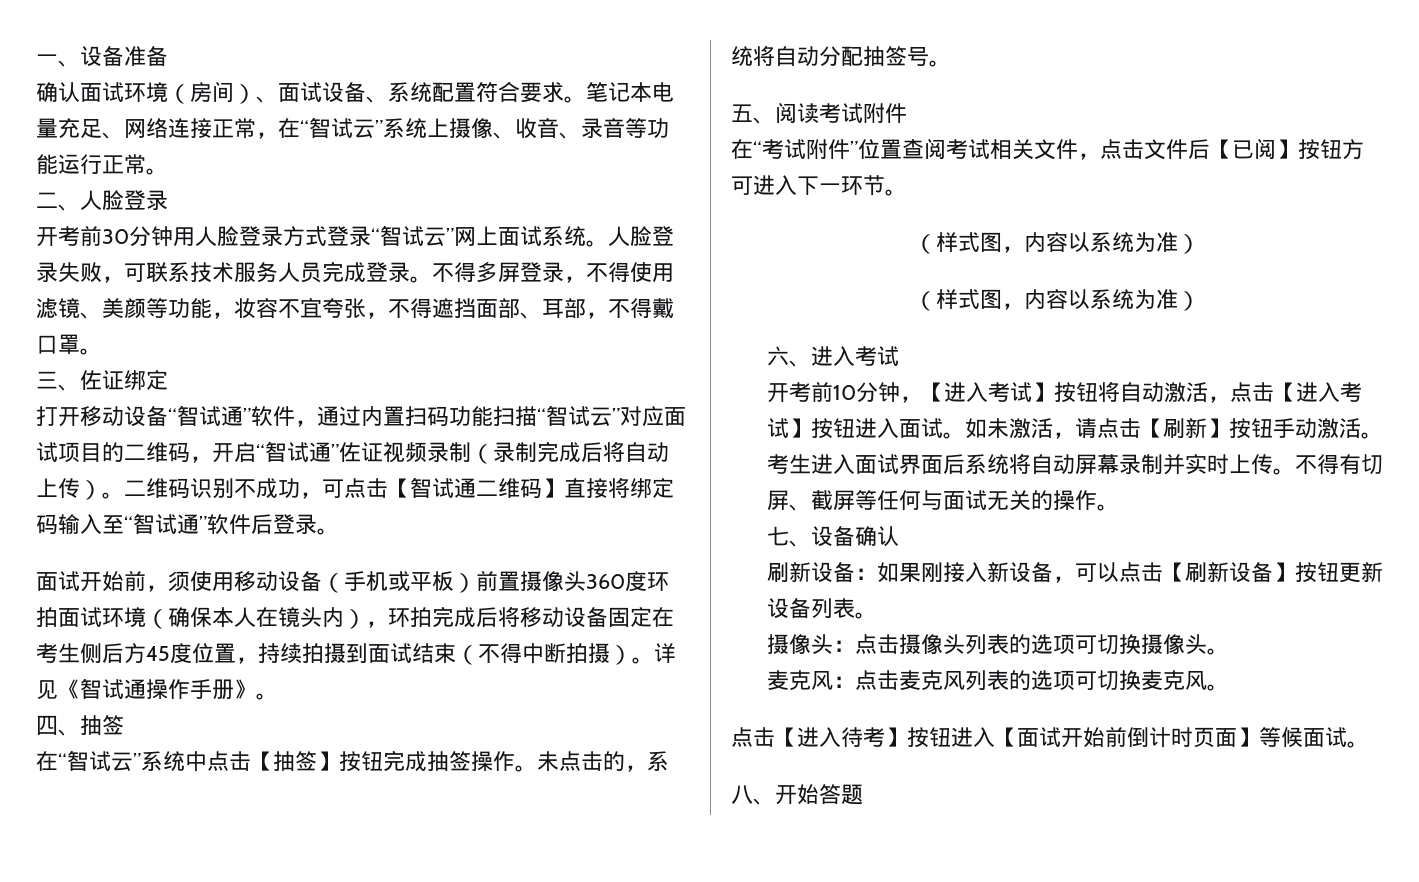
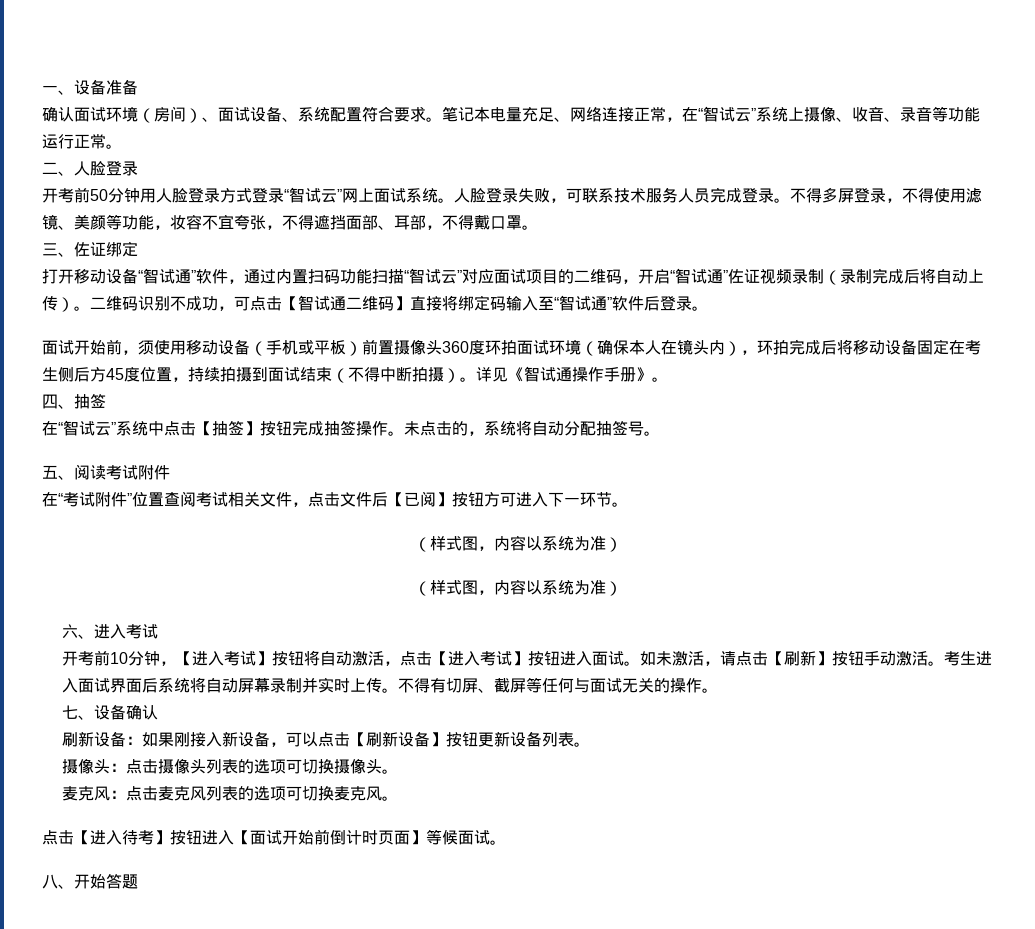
- 开考前30分钟用人脸登录方式登录“智试云”网上面试系统。
+ 开考前50分钟用人脸登录方式登录“智试云”网上面试系统。

